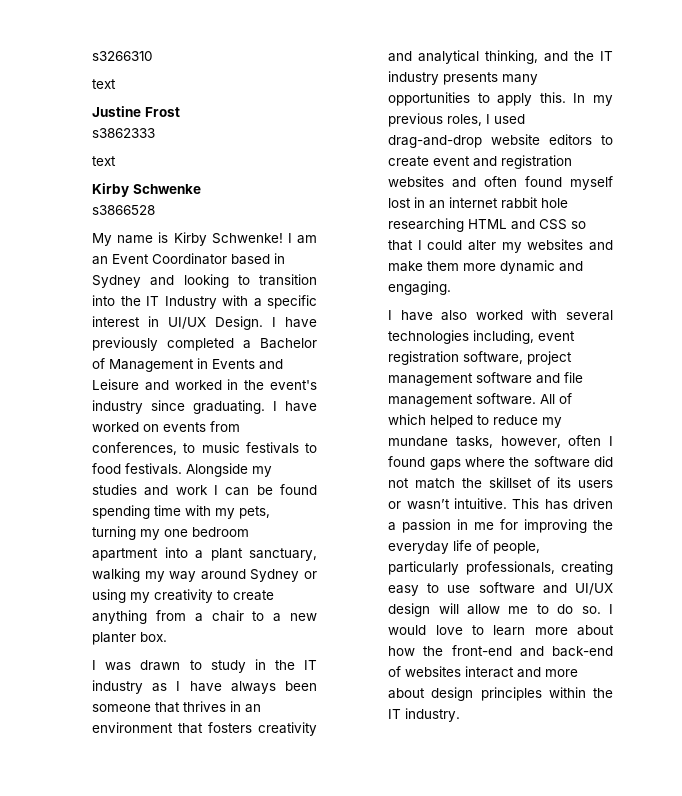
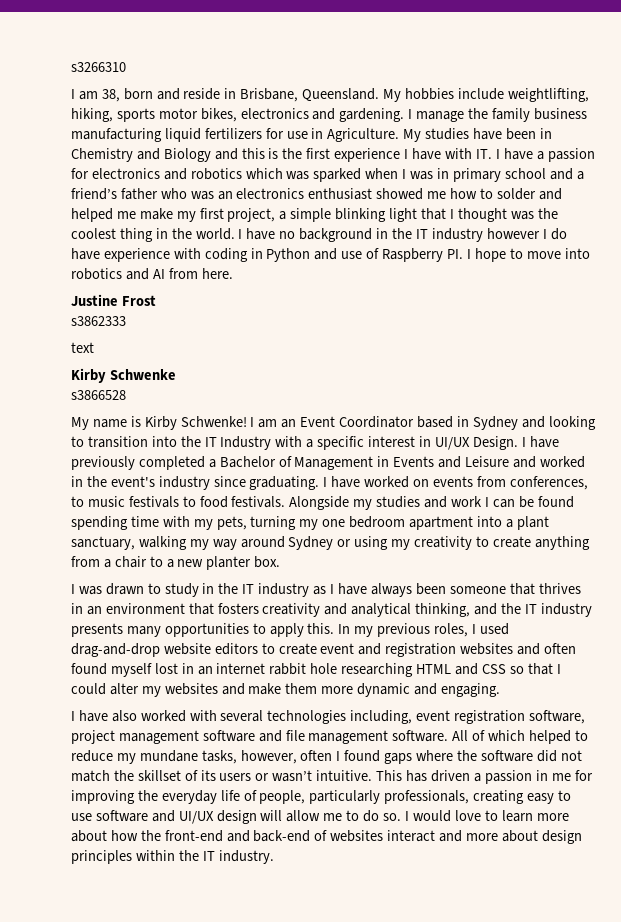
  s3266310
- text
+ I am 38, born and reside in Brisbane, Queensland. My hobbies include weightlifting, hiking, sports motor bikes, electronics and gardening. I manage the family business manufacturing liquid fertilizers for use in Agriculture. My studies have been in Chemistry and Biology and this is the first experience I have with IT. I have a passion for electronics and robotics which was sparked when I was in primary school and a friend’s father who was an electronics enthusiast showed me how to solder and helped me make my first project, a simple blinking light that I thought was the coolest thing in the world. I have no background in the IT industry however I do have experience with coding in Python and use of Raspberry PI. I hope to move into robotics and AI from here.

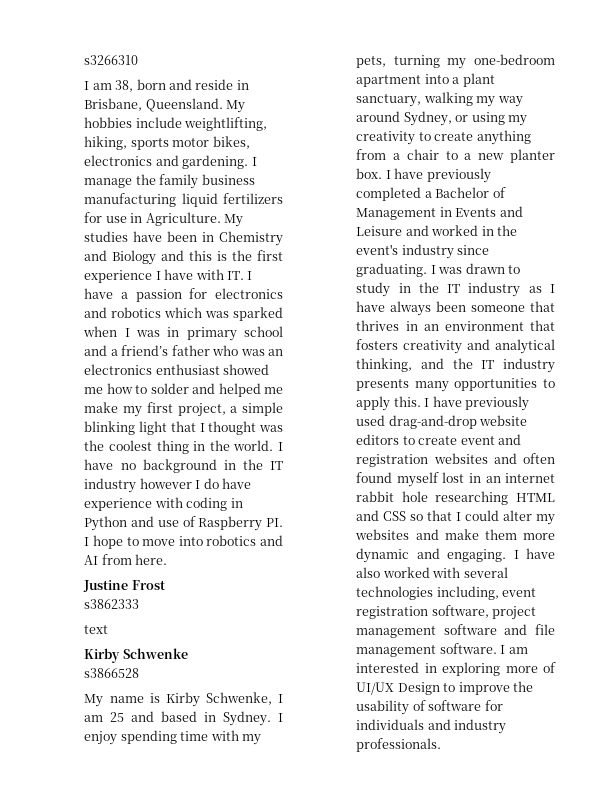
- My name is Kirby Schwenke! I am an Event Coordinator based in Sydney and looking to transition into the IT Industry with a specific interest in UI/UX Design.
+ My name is Kirby Schwenke, I am 25 and based in Sydney. I enjoy spending time with my pets, turning my one-bedroom apartment into a plant sanctuary, walking my way around Sydney, or using my creativity to create anything from a chair to a new planter box.
- I have worked on events from conferences, to music festivals to food festivals. Alongside my studies and work I can be found spending time with my pets, turning my one bedroom apartment into a plant sanctuary, walking my way around Sydney or using my creativity to create anything from a chair to a new planter box.
- In my previous roles, I used drag-and-drop website editors to create event and registration websites and often found myself lost in an internet rabbit hole researching HTML and CSS so that I could alter my websites and make them more dynamic and engaging.
- I have also worked with several technologies including, event registration software, project management software and file management software.
+ I have previously used drag-and-drop website editors to create event and registration websites and often found myself lost in an internet rabbit hole researching HTML and CSS so that I could alter my websites and make them more dynamic and engaging. I have also worked with several technologies including, event registration software, project management software and file management software.
- All of which helped to reduce my mundane tasks, however, often I found gaps where the software did not match the skillset of its users or wasn’t intuitive. This has driven a passion in me for improving the everyday life of people, particularly professionals, creating easy to use software and UI/UX design will allow me to do so. I would love to learn more about how the front-end and back-end of websites interact and more about design principles within the IT industry.
+ I am interested in exploring more of UI/UX Design to improve the usability of software for individuals and industry professionals.

